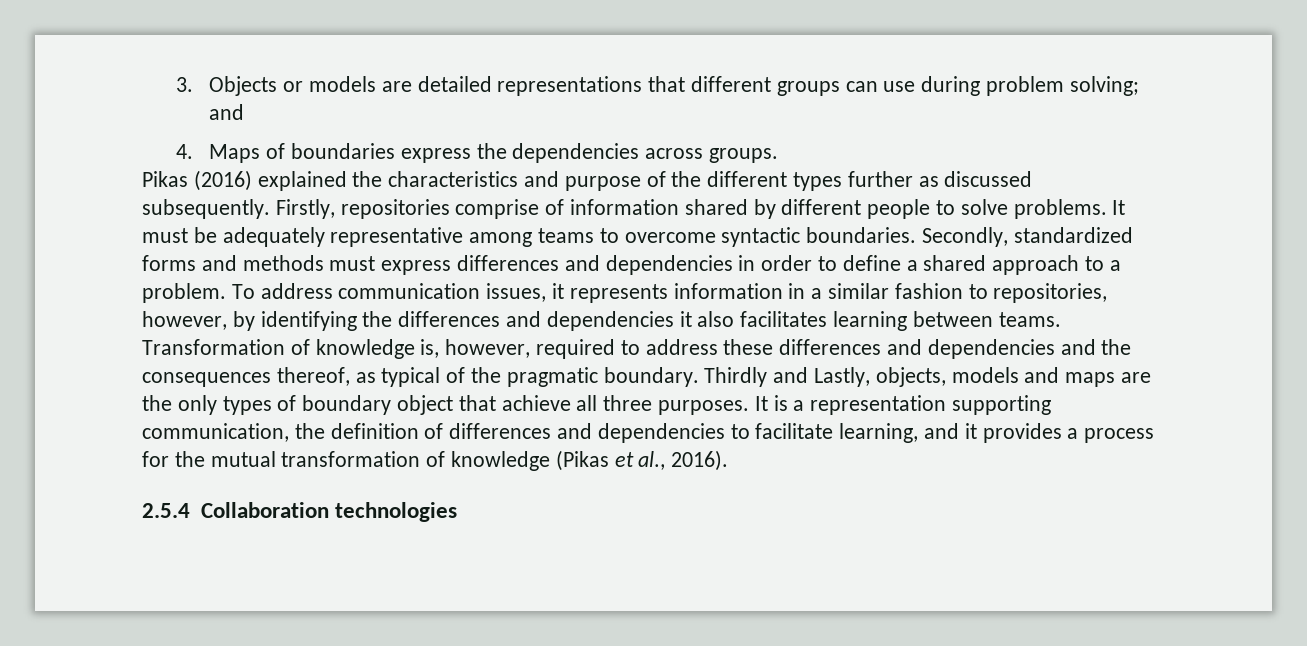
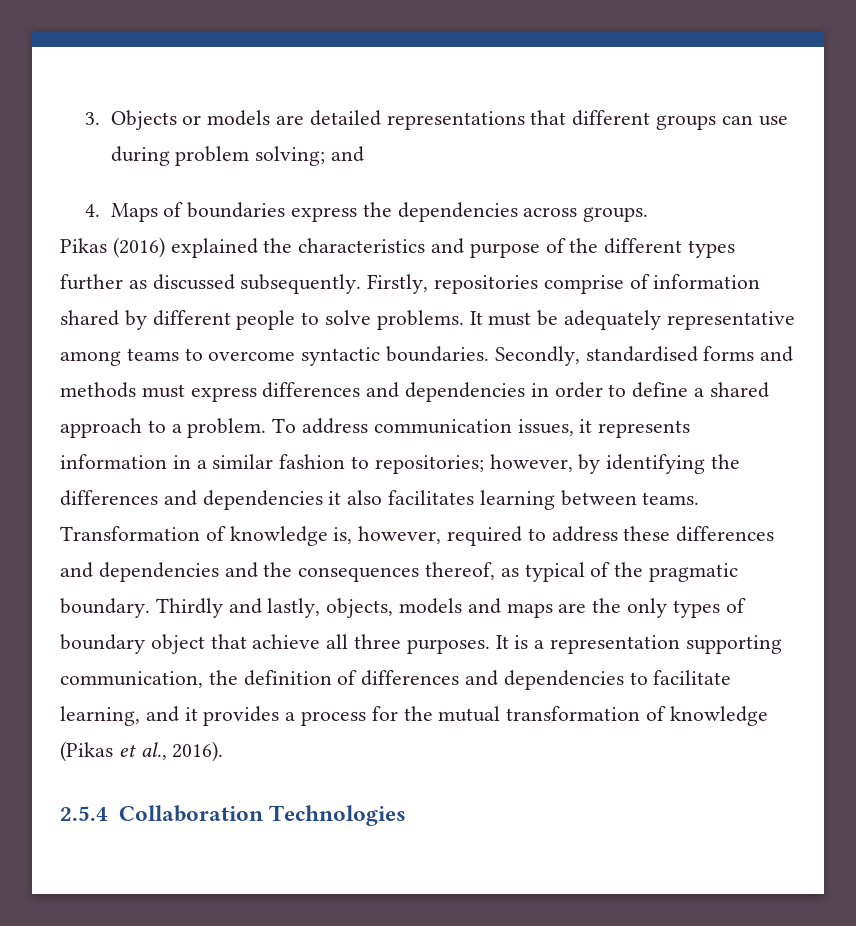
- Secondly, standardized forms and methods must express differences and dependencies in order to define a shared approach to a problem.
+ Secondly, standardised forms and methods must express differences and dependencies in order to define a shared approach to a problem.
- To address communication issues, it represents information in a similar fashion to repositories, however, by identifying the differences and dependencies it also facilitates learning between teams.
+ To address communication issues, it represents information in a similar fashion to repositories; however, by identifying the differences and dependencies it also facilitates learning between teams.
- Thirdly and Lastly, objects, models and maps are the only types of boundary object that achieve all three purposes.
+ Thirdly and lastly, objects, models and maps are the only types of boundary object that achieve all three purposes.
- 2.5.4 Collaboration technologies
+ 2.5.4 Collaboration Technologies

